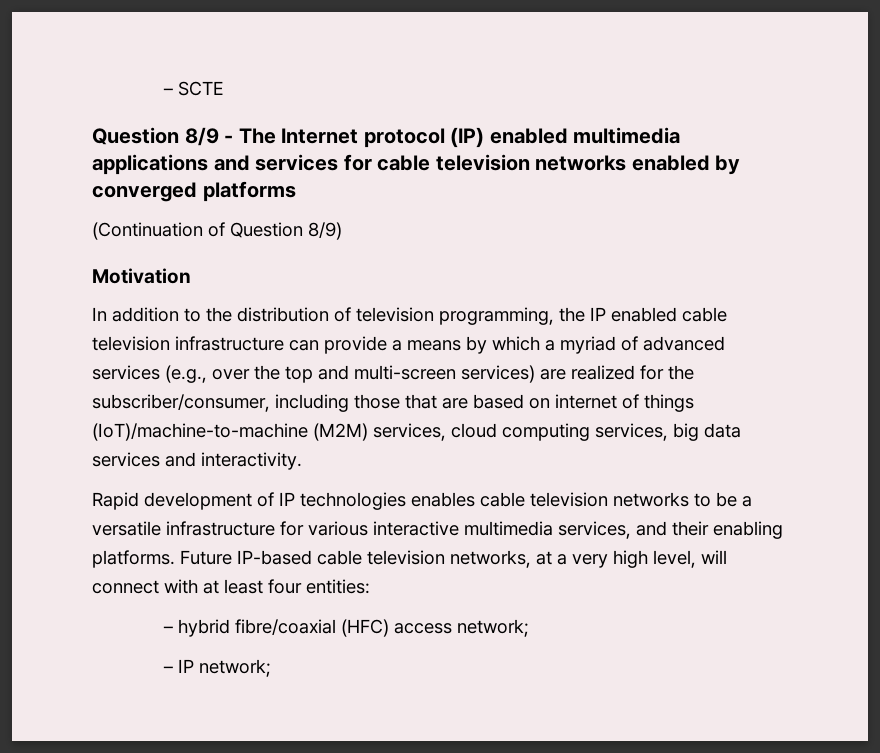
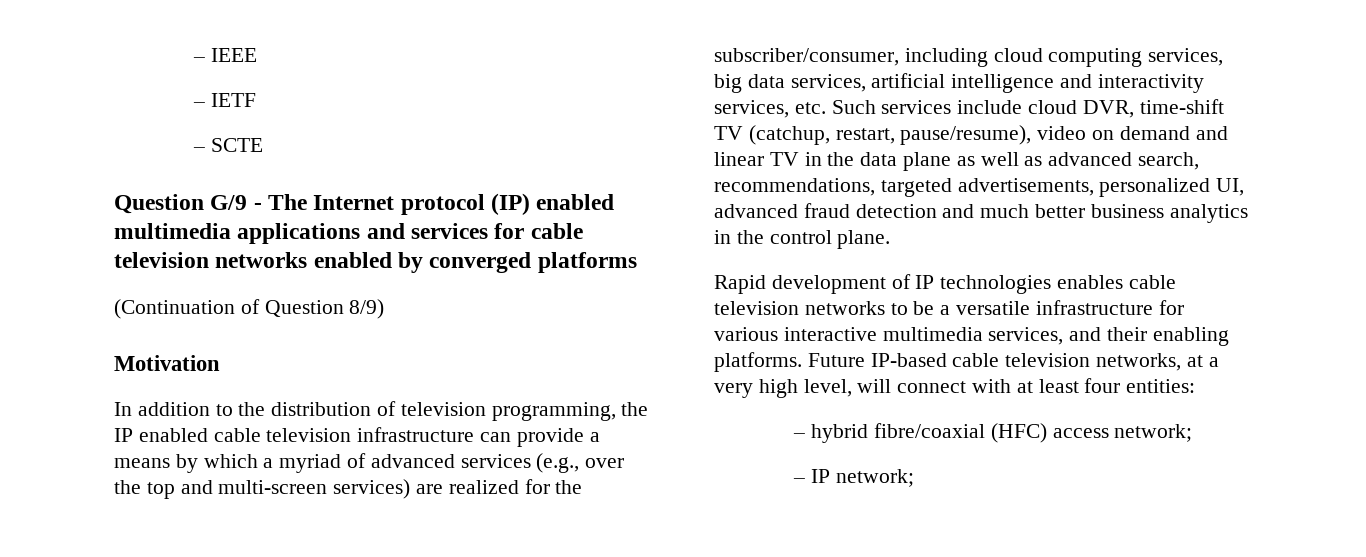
+ – IEEE
+ – IETF
- Question 8/9 - The Internet protocol (IP) enabled multimedia applications and services for cable television networks enabled by converged platforms
+ Question G/9 - The Internet protocol (IP) enabled multimedia applications and services for cable television networks enabled by converged platforms
- In addition to the distribution of television programming, the IP enabled cable television infrastructure can provide a means by which a myriad of advanced services (e.g., over the top and multi-screen services) are realized for the subscriber/consumer, including those that are based on internet of things (IoT)/machine-to-machine (M2M) services, cloud computing services, big data services and interactivity.
+ In addition to the distribution of television programming, the IP enabled cable television infrastructure can provide a means by which a myriad of advanced services (e.g., over the top and multi-screen services) are realized for the subscriber/consumer, including cloud computing services, big data services, artificial intelligence and interactivity services, etc. Such services include cloud DVR, time-shift TV (catchup, restart, pause/resume), video on demand and linear TV in the data plane as well as advanced search, recommendations, targeted advertisements, personalized UI, advanced fraud detection and much better business analytics in the control plane.

